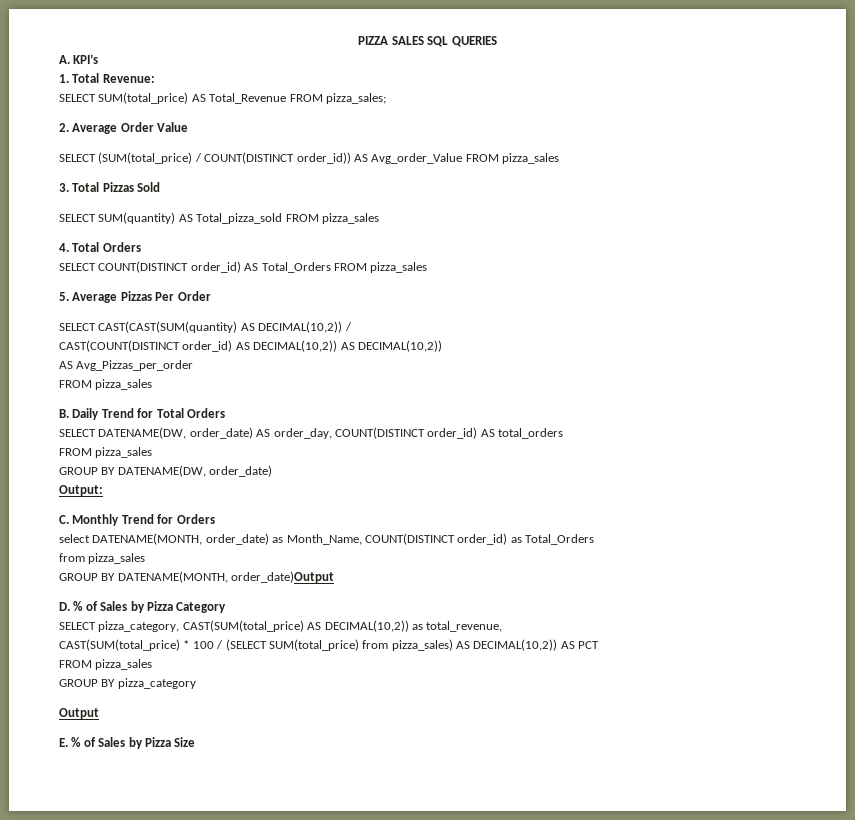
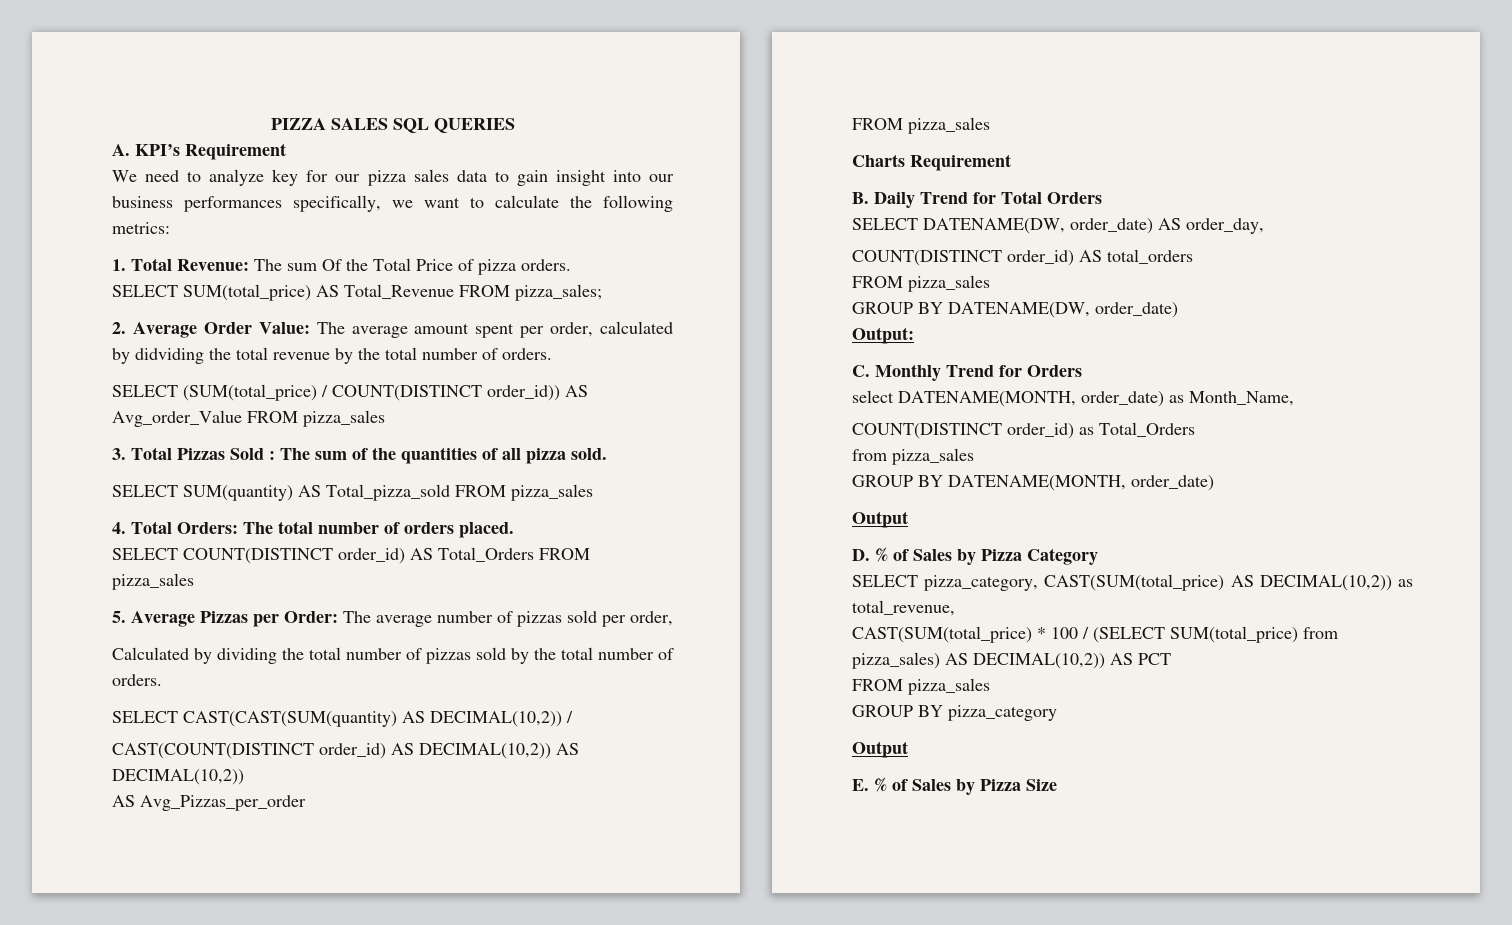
- A. KPI’s
- 1. Total Revenue:
+ A. KPI’s Requirement
+ We need to analyze key for our pizza sales data to gain insight into our business performances specifically, we want to calculate the following metrics:
+ 1. Total Revenue: The sum Of the Total Price of pizza orders.
- 2. Average Order Value
+ 2. Average Order Value: The average amount spent per order, calculated by didviding the total revenue by the total number of orders.
- 3. Total Pizzas Sold
+ 3. Total Pizzas Sold : The sum of the quantities of all pizza sold.
- 4. Total Orders
+ 4. Total Orders: The total number of orders placed.
- 5. Average Pizzas Per Order
+ 5. Average Pizzas per Order: The average number of pizzas sold per order,
+ Calculated by dividing the total number of pizzas sold by the total number of orders.
+ Charts Requirement
- SELECT DATENAME(DW, order_date) AS order_day, COUNT(DISTINCT order_id) AS total_orders
+ SELECT DATENAME(DW, order_date) AS order_day,
+ COUNT(DISTINCT order_id) AS total_orders
- select DATENAME(MONTH, order_date) as Month_Name, COUNT(DISTINCT order_id) as Total_Orders
+ select DATENAME(MONTH, order_date) as Month_Name,
+ COUNT(DISTINCT order_id) as Total_Orders
- GROUP BY DATENAME(MONTH, order_date)Output
+ GROUP BY DATENAME(MONTH, order_date)
+ Output

